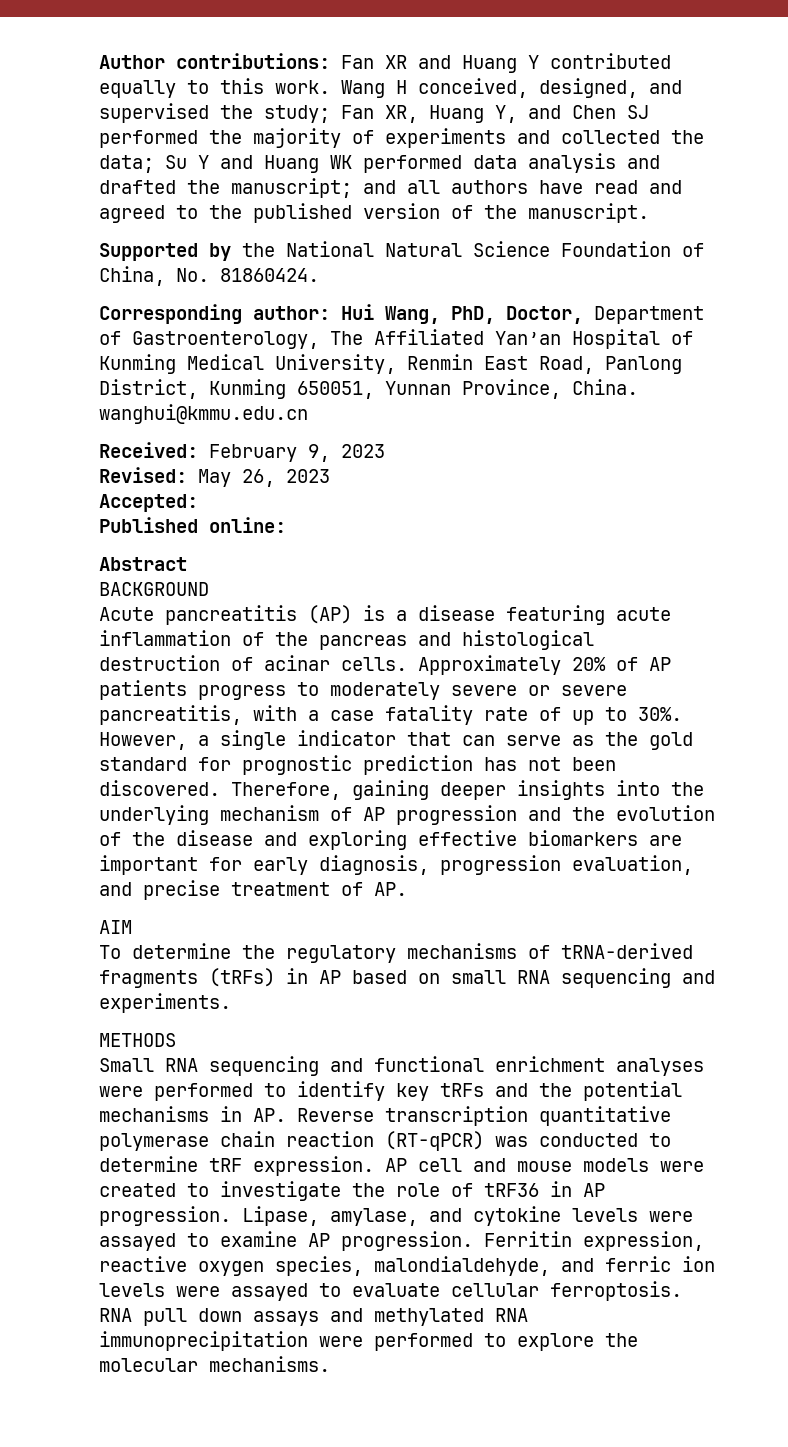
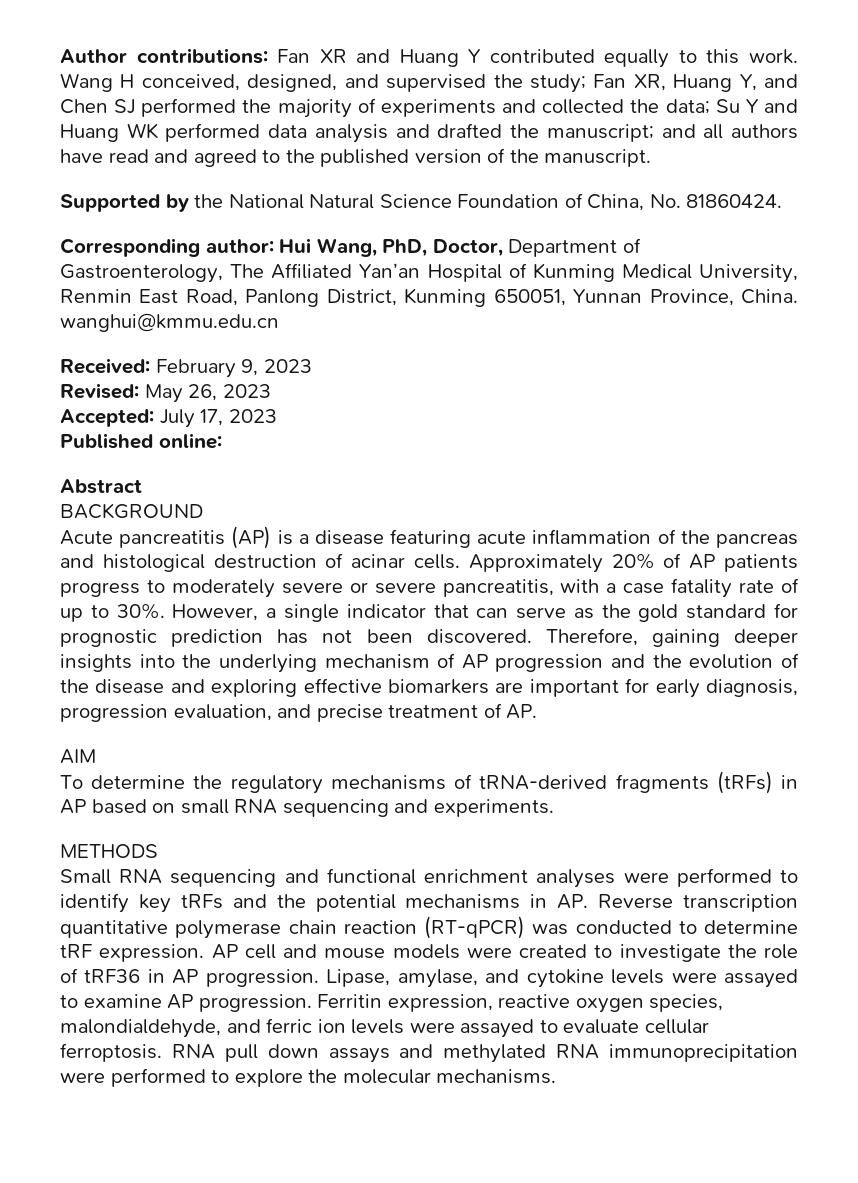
- Accepted:
+ Accepted: July 17, 2023

